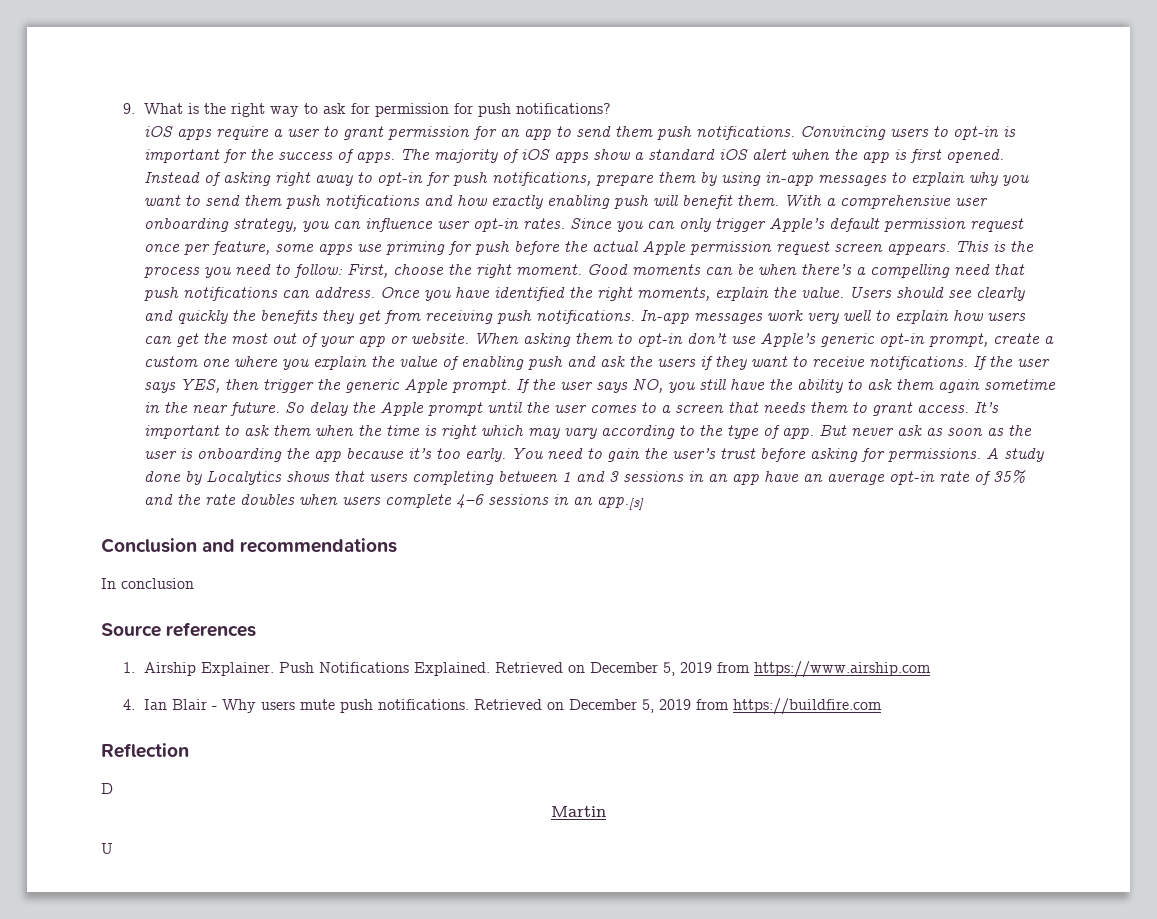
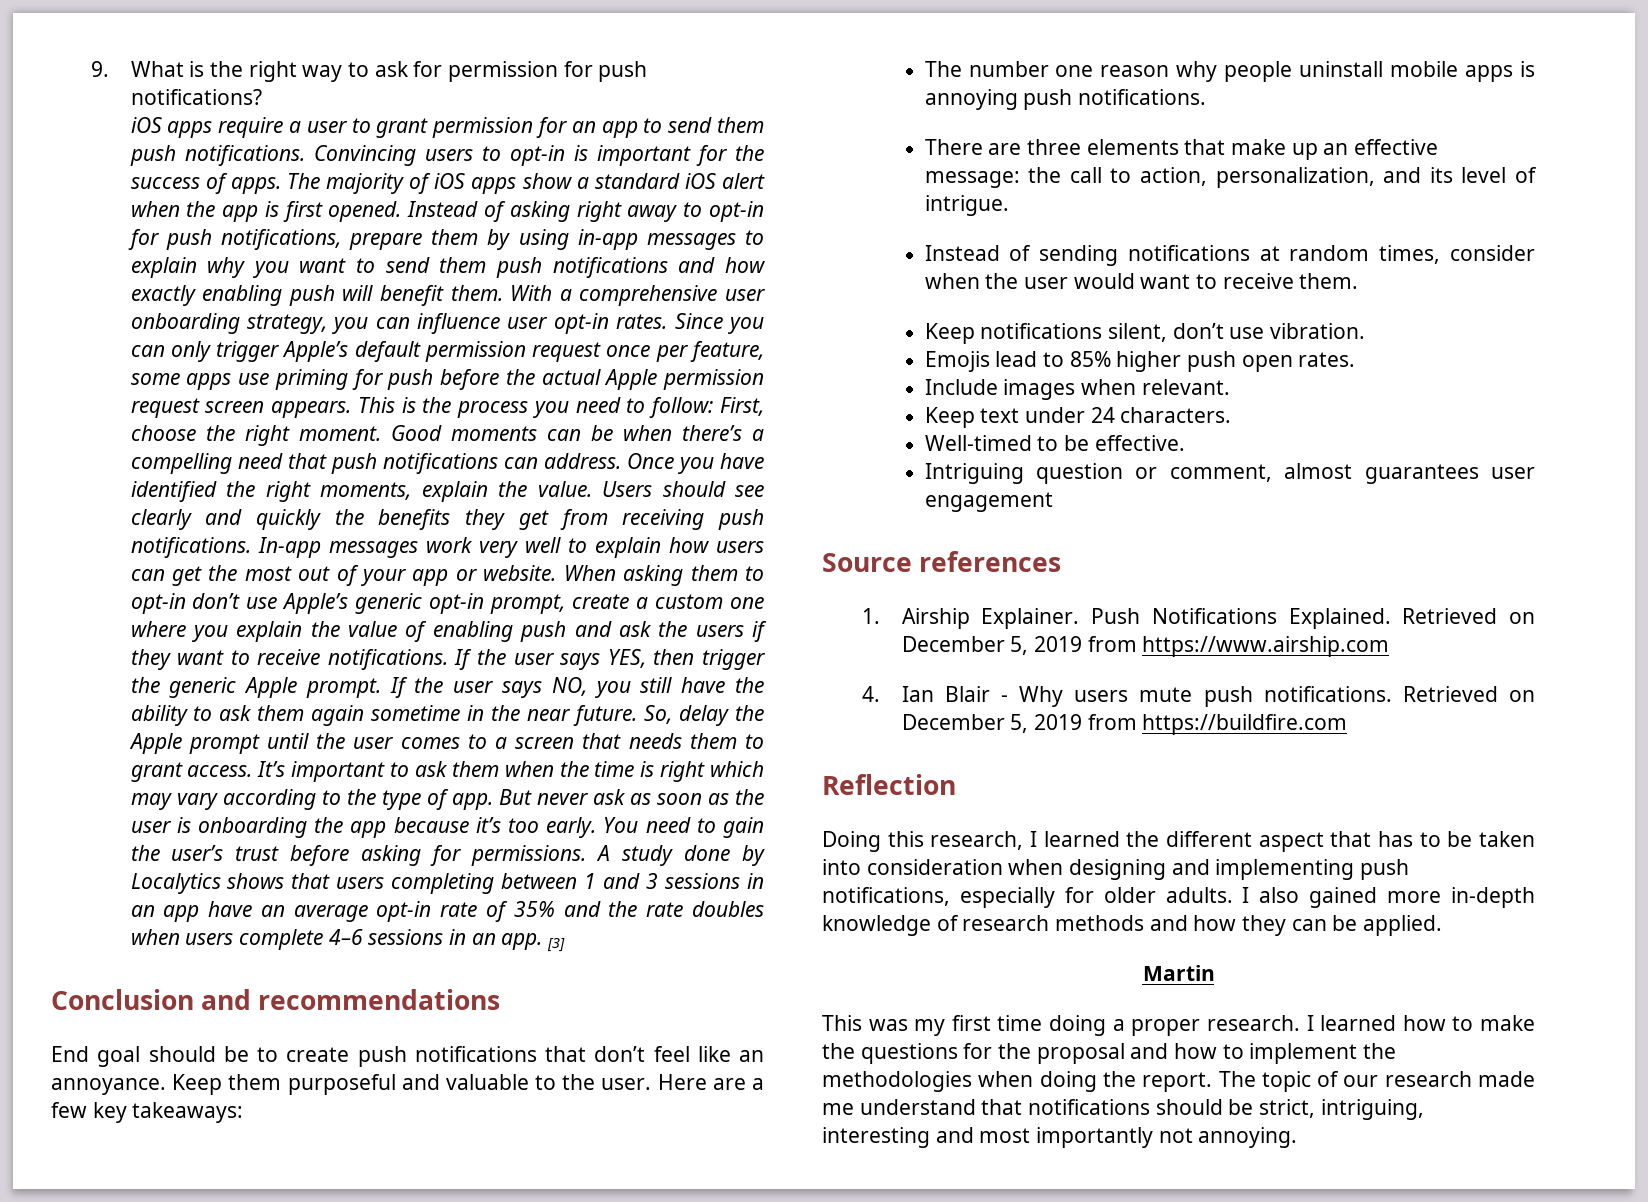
- So delay the Apple prompt until the user comes to a screen that needs them to grant access.
+ So, delay the Apple prompt until the user comes to a screen that needs them to grant access.
- A study done by Localytics shows that users completing between 1 and 3 sessions in an app have an average opt-in rate of 35% and the rate doubles when users complete 4–6 sessions in an app.[3]
+ A study done by Localytics shows that users completing between 1 and 3 sessions in an app have an average opt-in rate of 35% and the rate doubles when users complete 4–6 sessions in an app. [3]
- In conclusion
+ End goal should be to create push notifications that don’t feel like an annoyance. Keep them purposeful and valuable to the user. Here are a few key takeaways:
+ The number one reason why people uninstall mobile apps is annoying push notifications.
+ There are three elements that make up an effective message: the call to action, personalization, and its level of intrigue.
+ Instead of sending notifications at random times, consider when the user would want to receive them.
+ Keep notifications silent, don’t use vibration.
+ Emojis lead to 85% higher push open rates.
+ Include images when relevant.
+ Keep text under 24 characters.
+ Well-timed to be effective.
+ Intriguing question or comment, almost guarantees user engagement
- D
+ Doing this research, I learned the different aspect that has to be taken into consideration when designing and implementing push notifications, especially for older adults. I also gained more in-depth knowledge of research methods and how they can be applied.
  Martin
- U
+ This was my first time doing a proper research. I learned how to make the questions for the proposal and how to implement the methodologies when doing the report. The topic of our research made me understand that notifications should be strict, intriguing, interesting and most importantly not annoying.

